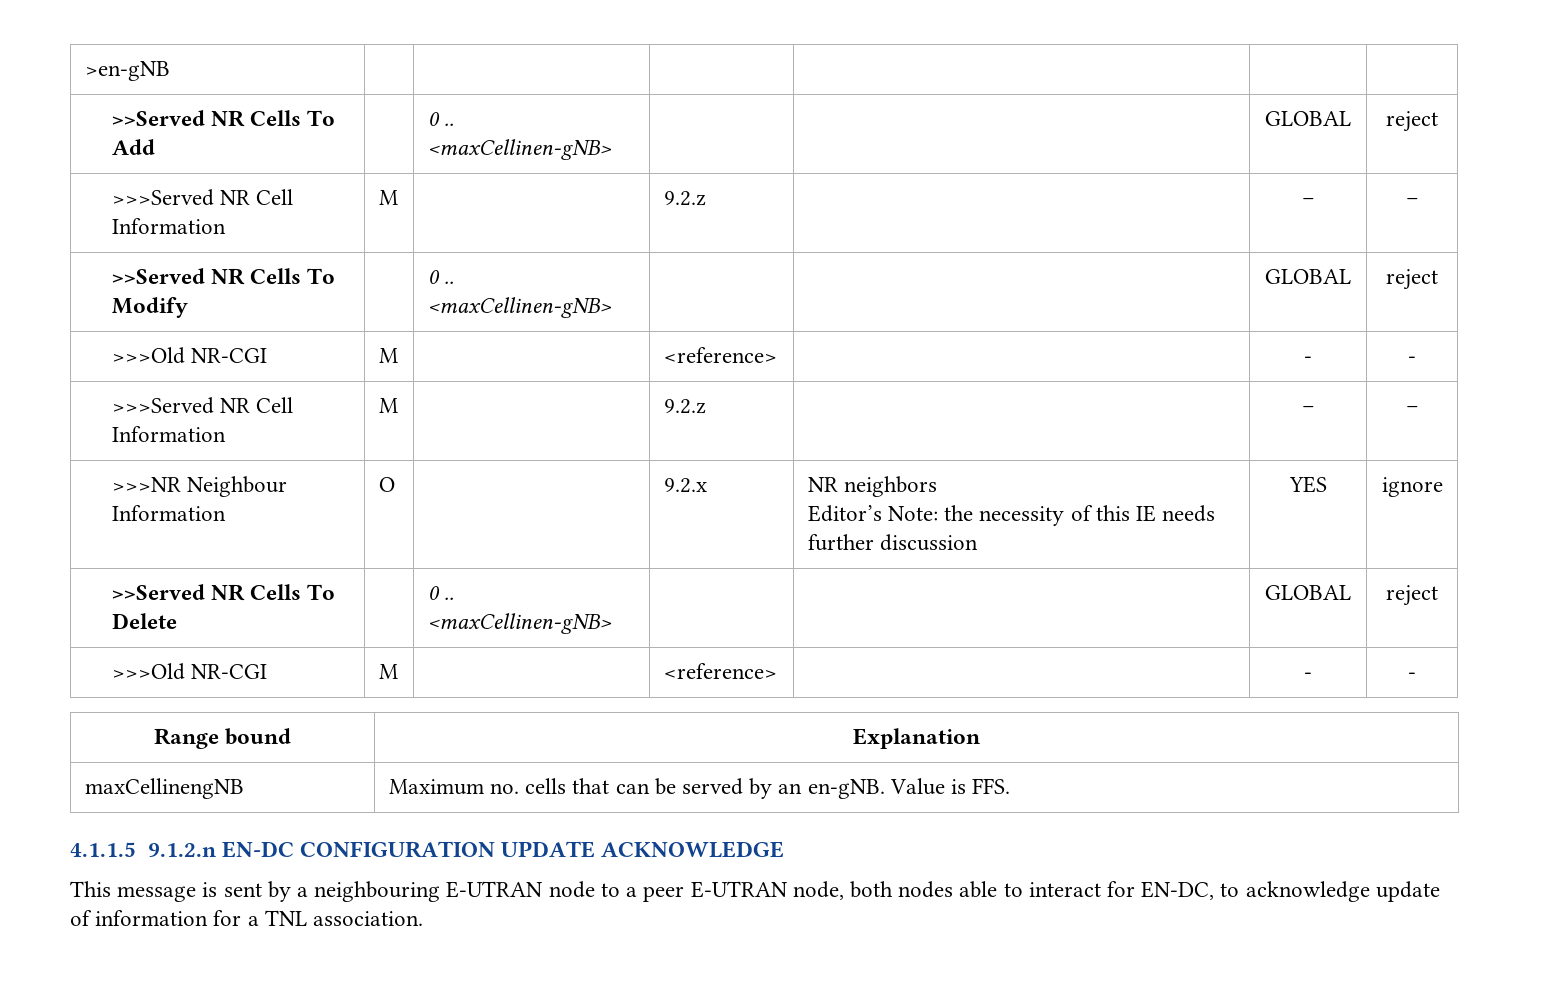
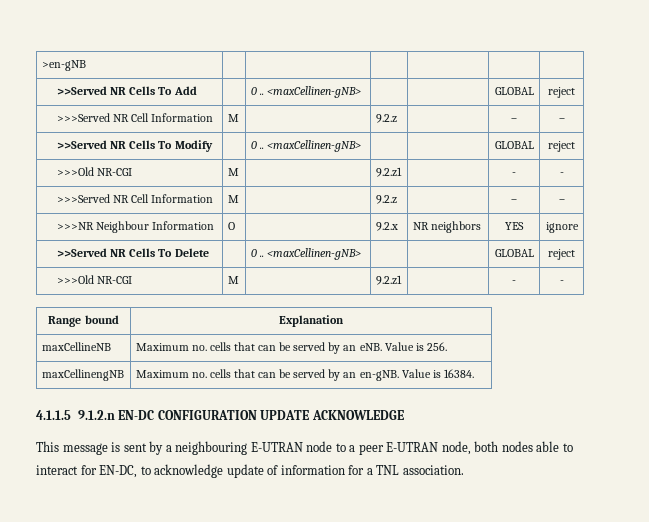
  >>Served NR Cells To Modify | | 0 .. <maxCellinen-gNB> | | | GLOBAL | reject
- >>>Old NR-CGI | M | | <reference> | | - | -
+ >>>Old NR-CGI | M | | 9.2.z1 | | - | -
- >>>NR Neighbour Information | O | | 9.2.x | NR neighbors
- Editor’s Note: the necessity of this IE needs further discussion | YES | ignore
+ >>>NR Neighbour Information | O | | 9.2.x | NR neighbors | YES | ignore
  >>Served NR Cells To Delete | | 0 .. <maxCellinen-gNB> | | | GLOBAL | reject
- >>>Old NR-CGI | M | | <reference> | | - | -
+ >>>Old NR-CGI | M | | 9.2.z1 | | - | -
+ maxCellineNB | Maximum no. cells that can be served by an eNB. Value is 256.
- maxCellinengNB | Maximum no. cells that can be served by an en-gNB. Value is FFS.
+ maxCellinengNB | Maximum no. cells that can be served by an en-gNB. Value is 16384.

